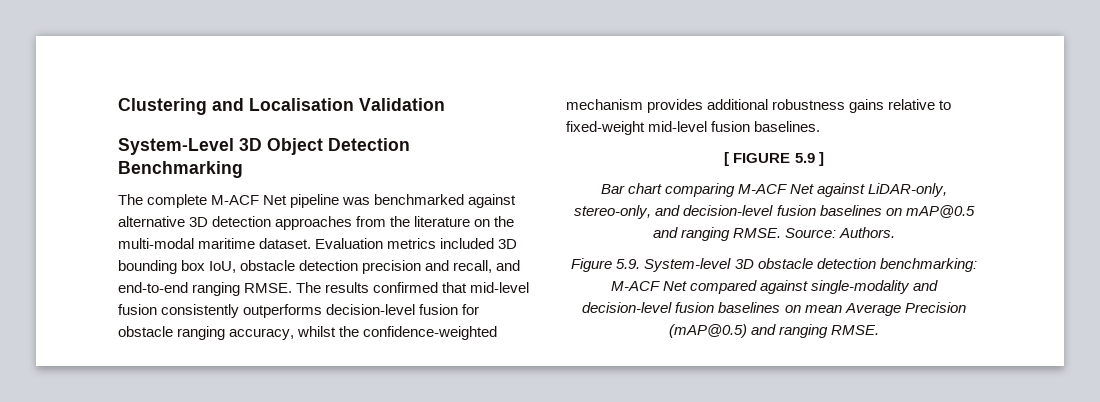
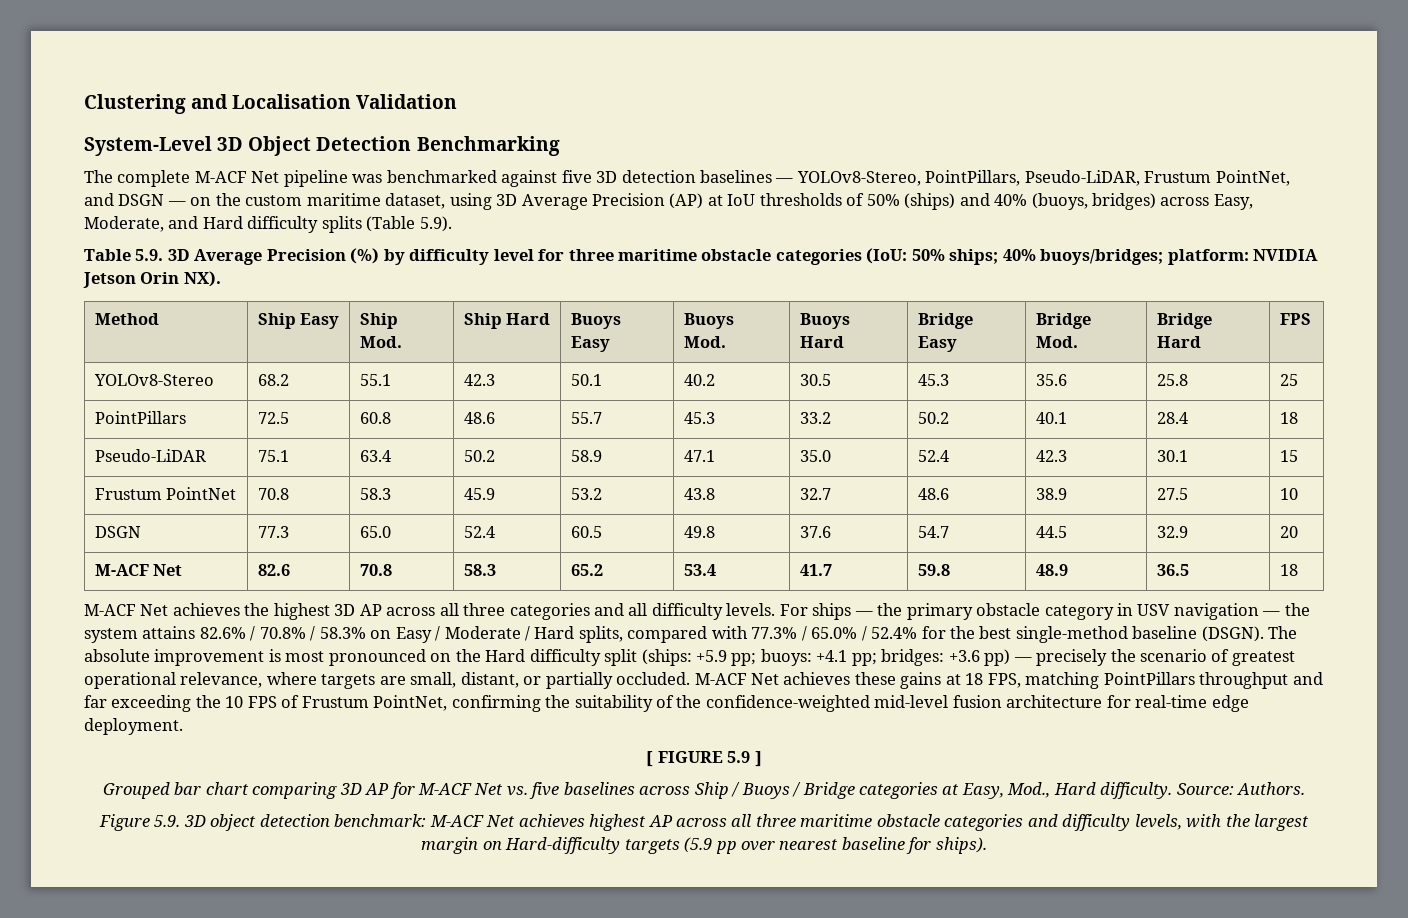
- The complete M-ACF Net pipeline was benchmarked against alternative 3D detection approaches from the literature on the multi-modal maritime dataset. Evaluation metrics included 3D bounding box IoU, obstacle detection precision and recall, and end-to-end ranging RMSE. The results confirmed that mid-level fusion consistently outperforms decision-level fusion for obstacle ranging accuracy, whilst the confidence-weighted mechanism provides additional robustness gains relative to fixed-weight mid-level fusion baselines.
+ The complete M-ACF Net pipeline was benchmarked against five 3D detection baselines — YOLOv8-Stereo, PointPillars, Pseudo-LiDAR, Frustum PointNet, and DSGN — on the custom maritime dataset, using 3D Average Precision (AP) at IoU thresholds of 50% (ships) and 40% (buoys, bridges) across Easy, Moderate, and Hard difficulty splits (Table 5.9).
+ Table 5.9. 3D Average Precision (%) by difficulty level for three maritime obstacle categories (IoU: 50% ships; 40% buoys/bridges; platform: NVIDIA Jetson Orin NX).
+ Method | Ship Easy | Ship Mod. | Ship Hard | Buoys Easy | Buoys Mod. | Buoys Hard | Bridge Easy | Bridge Mod. | Bridge Hard | FPS
+ YOLOv8-Stereo | 68.2 | 55.1 | 42.3 | 50.1 | 40.2 | 30.5 | 45.3 | 35.6 | 25.8 | 25
+ PointPillars | 72.5 | 60.8 | 48.6 | 55.7 | 45.3 | 33.2 | 50.2 | 40.1 | 28.4 | 18
+ Pseudo-LiDAR | 75.1 | 63.4 | 50.2 | 58.9 | 47.1 | 35.0 | 52.4 | 42.3 | 30.1 | 15
+ Frustum PointNet | 70.8 | 58.3 | 45.9 | 53.2 | 43.8 | 32.7 | 48.6 | 38.9 | 27.5 | 10
+ DSGN | 77.3 | 65.0 | 52.4 | 60.5 | 49.8 | 37.6 | 54.7 | 44.5 | 32.9 | 20
+ M-ACF Net | 82.6 | 70.8 | 58.3 | 65.2 | 53.4 | 41.7 | 59.8 | 48.9 | 36.5 | 18
+ M-ACF Net achieves the highest 3D AP across all three categories and all difficulty levels. For ships — the primary obstacle category in USV navigation — the system attains 82.6% / 70.8% / 58.3% on Easy / Moderate / Hard splits, compared with 77.3% / 65.0% / 52.4% for the best single-method baseline (DSGN). The absolute improvement is most pronounced on the Hard difficulty split (ships: +5.9 pp; buoys: +4.1 pp; bridges: +3.6 pp) — precisely the scenario of greatest operational relevance, where targets are small, distant, or partially occluded. M-ACF Net achieves these gains at 18 FPS, matching PointPillars throughput and far exceeding the 10 FPS of Frustum PointNet, confirming the suitability of the confidence-weighted mid-level fusion architecture for real-time edge deployment.
  [ FIGURE 5.9 ]
- Bar chart comparing M-ACF Net against LiDAR-only, stereo-only, and decision-level fusion baselines on mAP@0.5 and ranging RMSE. Source: Authors.
- Figure 5.9. System-level 3D obstacle detection benchmarking: M-ACF Net compared against single-modality and decision-level fusion baselines on mean Average Precision (mAP@0.5) and ranging RMSE.
+ Grouped bar chart comparing 3D AP for M-ACF Net vs. five baselines across Ship / Buoys / Bridge categories at Easy, Mod., Hard difficulty. Source: Authors.
+ Figure 5.9. 3D object detection benchmark: M-ACF Net achieves highest AP across all three maritime obstacle categories and difficulty levels, with the largest margin on Hard-difficulty targets (5.9 pp over nearest baseline for ships).

